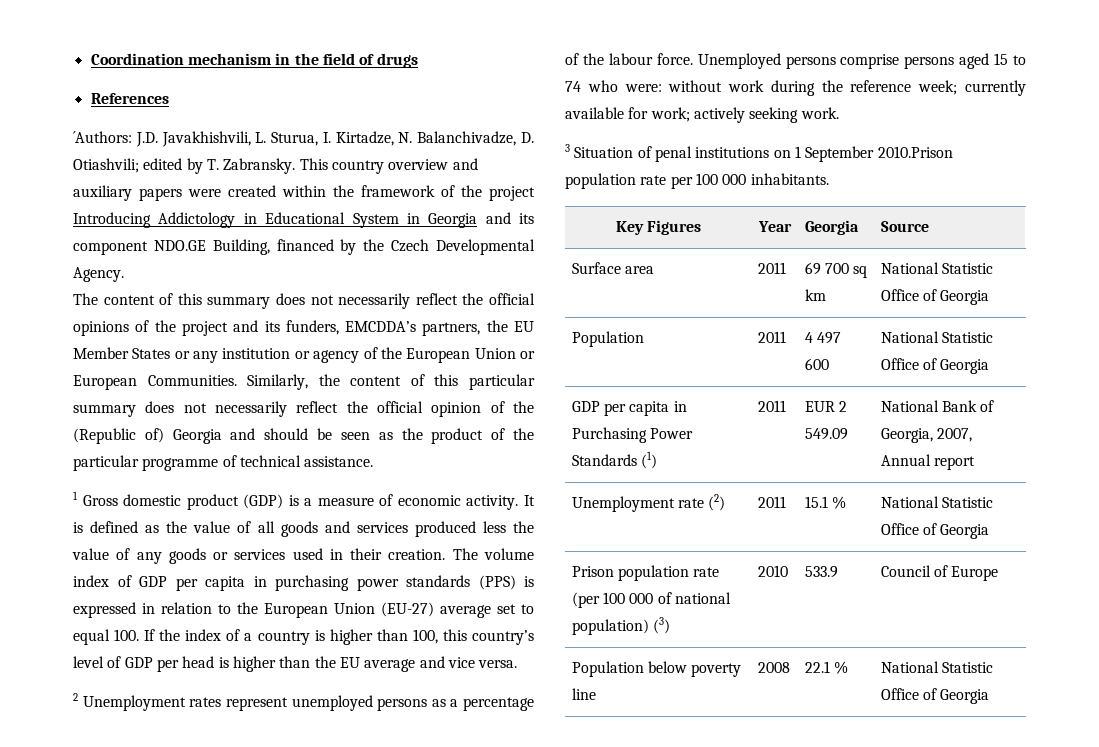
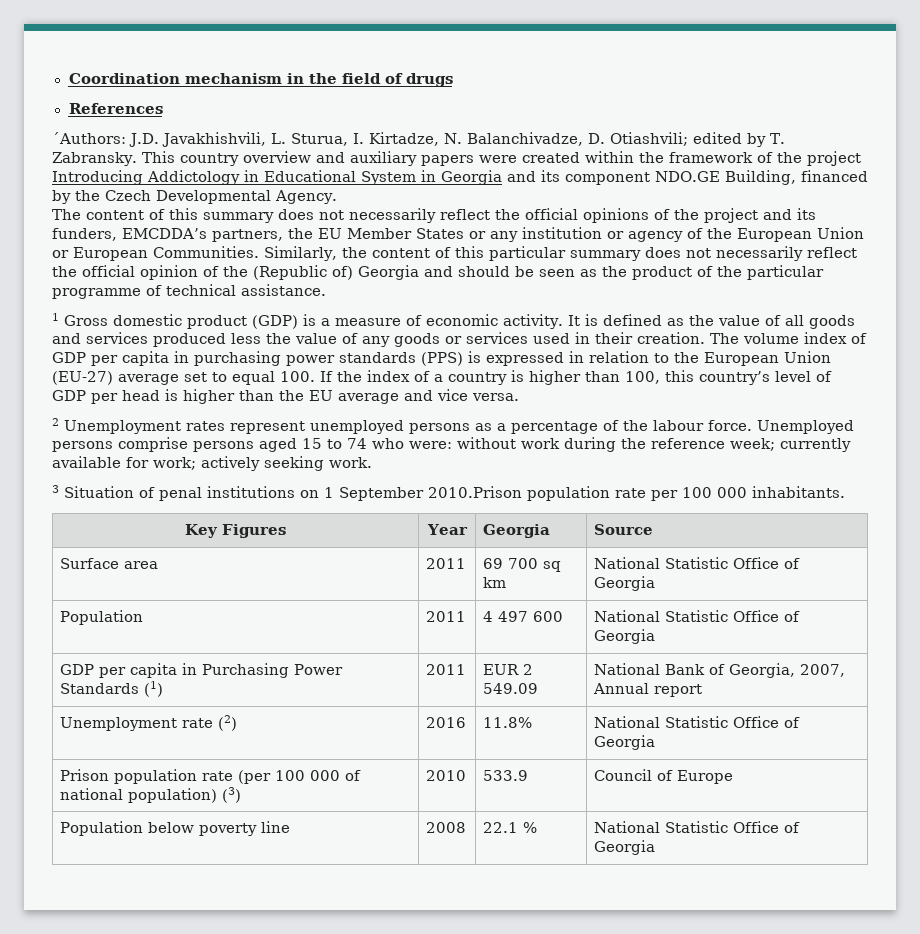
- Unemployment rate (2) | 2011 | 15.1 % | National Statistic Office of Georgia
+ Unemployment rate (2) | 2016 | 11.8% | National Statistic Office of Georgia

